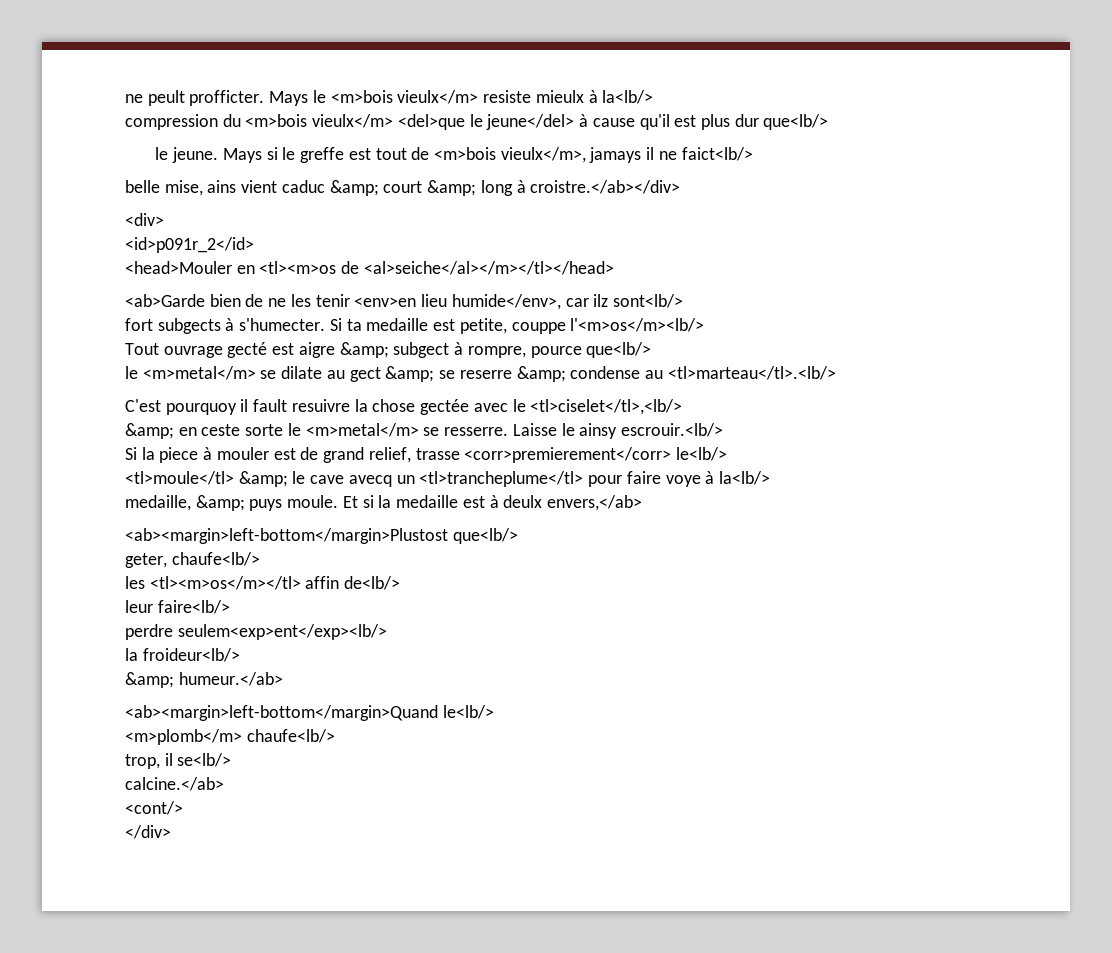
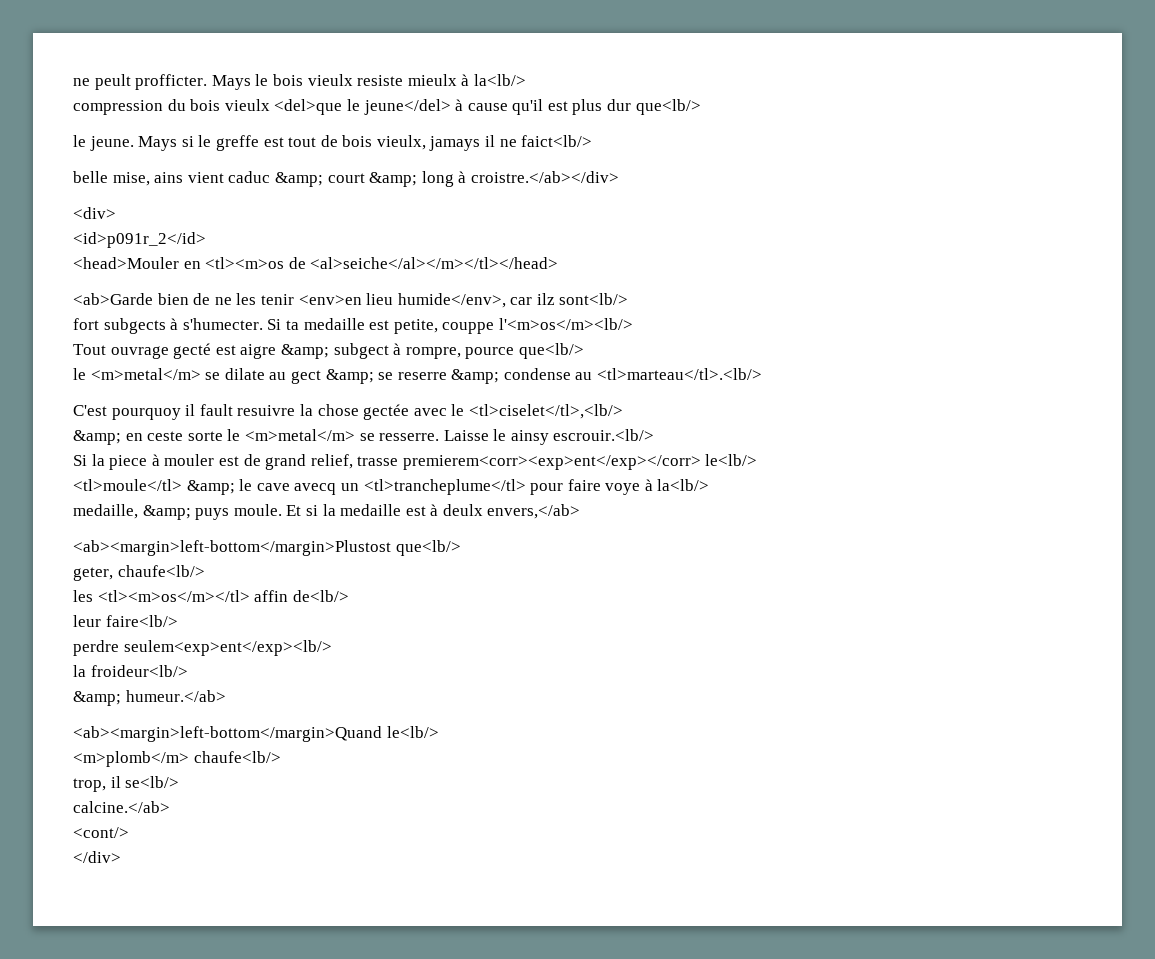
- Mays le <m>bois vieulx</m> resiste mieulx à la<lb/>
+ Mays le bois vieulx resiste mieulx à la<lb/>
- compression du <m>bois vieulx</m> <del>que le jeune</del> à cause qu'il est plus dur que<lb/>
+ compression du bois vieulx <del>que le jeune</del> à cause qu'il est plus dur que<lb/>
- Mays si le greffe est tout de <m>bois vieulx</m>, jamays il ne faict<lb/>
+ Mays si le greffe est tout de bois vieulx, jamays il ne faict<lb/>
- Si la piece à mouler est de grand relief, trasse <corr>premierement</corr> le<lb/>
+ Si la piece à mouler est de grand relief, trasse premierem<corr><exp>ent</exp></corr> le<lb/>

